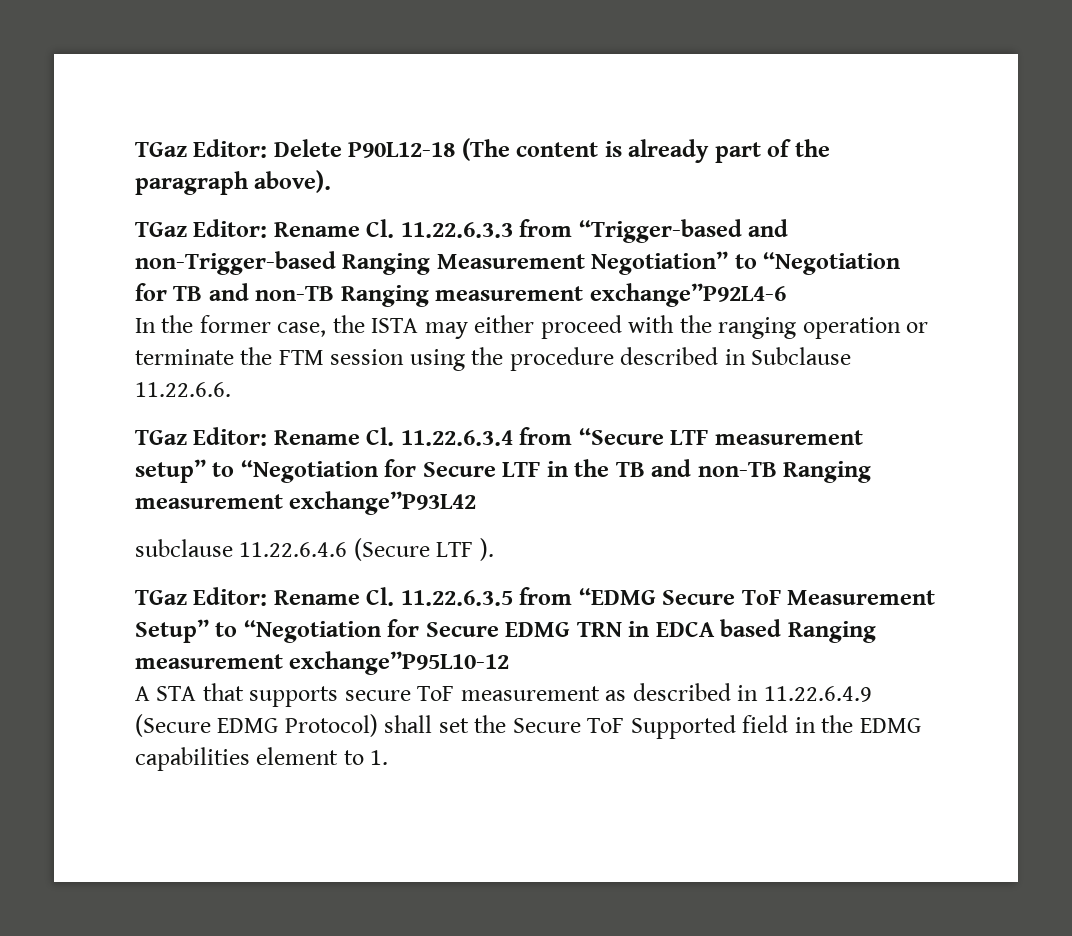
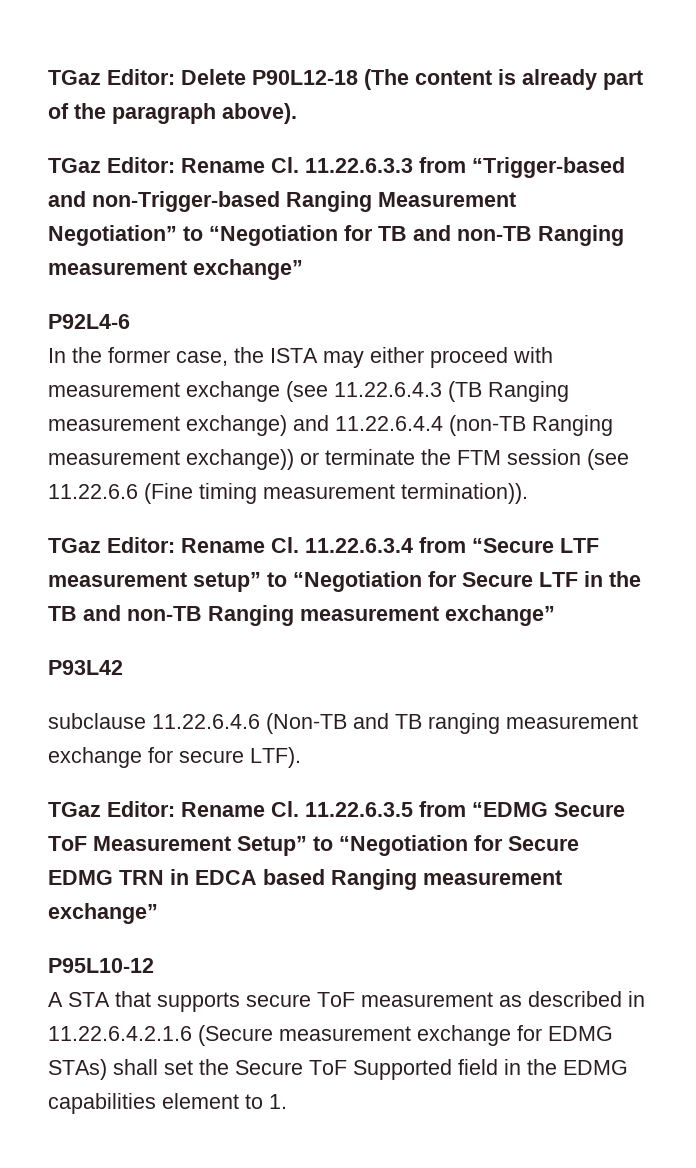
- TGaz Editor: Rename Cl. 11.22.6.3.3 from “Trigger-based and non-Trigger-based Ranging Measurement Negotiation” to “Negotiation for TB and non-TB Ranging measurement exchange”P92L4-6
+ TGaz Editor: Rename Cl. 11.22.6.3.3 from “Trigger-based and non-Trigger-based Ranging Measurement Negotiation” to “Negotiation for TB and non-TB Ranging measurement exchange”
+ P92L4-6
- In the former case, the ISTA may either proceed with the ranging operation or terminate the FTM session using the procedure described in Subclause 11.22.6.6.
+ In the former case, the ISTA may either proceed with measurement exchange (see 11.22.6.4.3 (TB Ranging measurement exchange) and 11.22.6.4.4 (non-TB Ranging measurement exchange)) or terminate the FTM session (see 11.22.6.6 (Fine timing measurement termination)).
- TGaz Editor: Rename Cl. 11.22.6.3.4 from “Secure LTF measurement setup” to “Negotiation for Secure LTF in the TB and non-TB Ranging measurement exchange”P93L42
+ TGaz Editor: Rename Cl. 11.22.6.3.4 from “Secure LTF measurement setup” to “Negotiation for Secure LTF in the TB and non-TB Ranging measurement exchange”
+ P93L42
- subclause 11.22.6.4.6 (Secure LTF ).
+ subclause 11.22.6.4.6 (Non-TB and TB ranging measurement exchange for secure LTF).
- TGaz Editor: Rename Cl. 11.22.6.3.5 from “EDMG Secure ToF Measurement Setup” to “Negotiation for Secure EDMG TRN in EDCA based Ranging measurement exchange”P95L10-12
+ TGaz Editor: Rename Cl. 11.22.6.3.5 from “EDMG Secure ToF Measurement Setup” to “Negotiation for Secure EDMG TRN in EDCA based Ranging measurement exchange”
+ P95L10-12
- A STA that supports secure ToF measurement as described in 11.22.6.4.9 (Secure EDMG Protocol) shall set the Secure ToF Supported field in the EDMG capabilities element to 1.
+ A STA that supports secure ToF measurement as described in 11.22.6.4.2.1.6 (Secure measurement exchange for EDMG STAs) shall set the Secure ToF Supported field in the EDMG capabilities element to 1.

